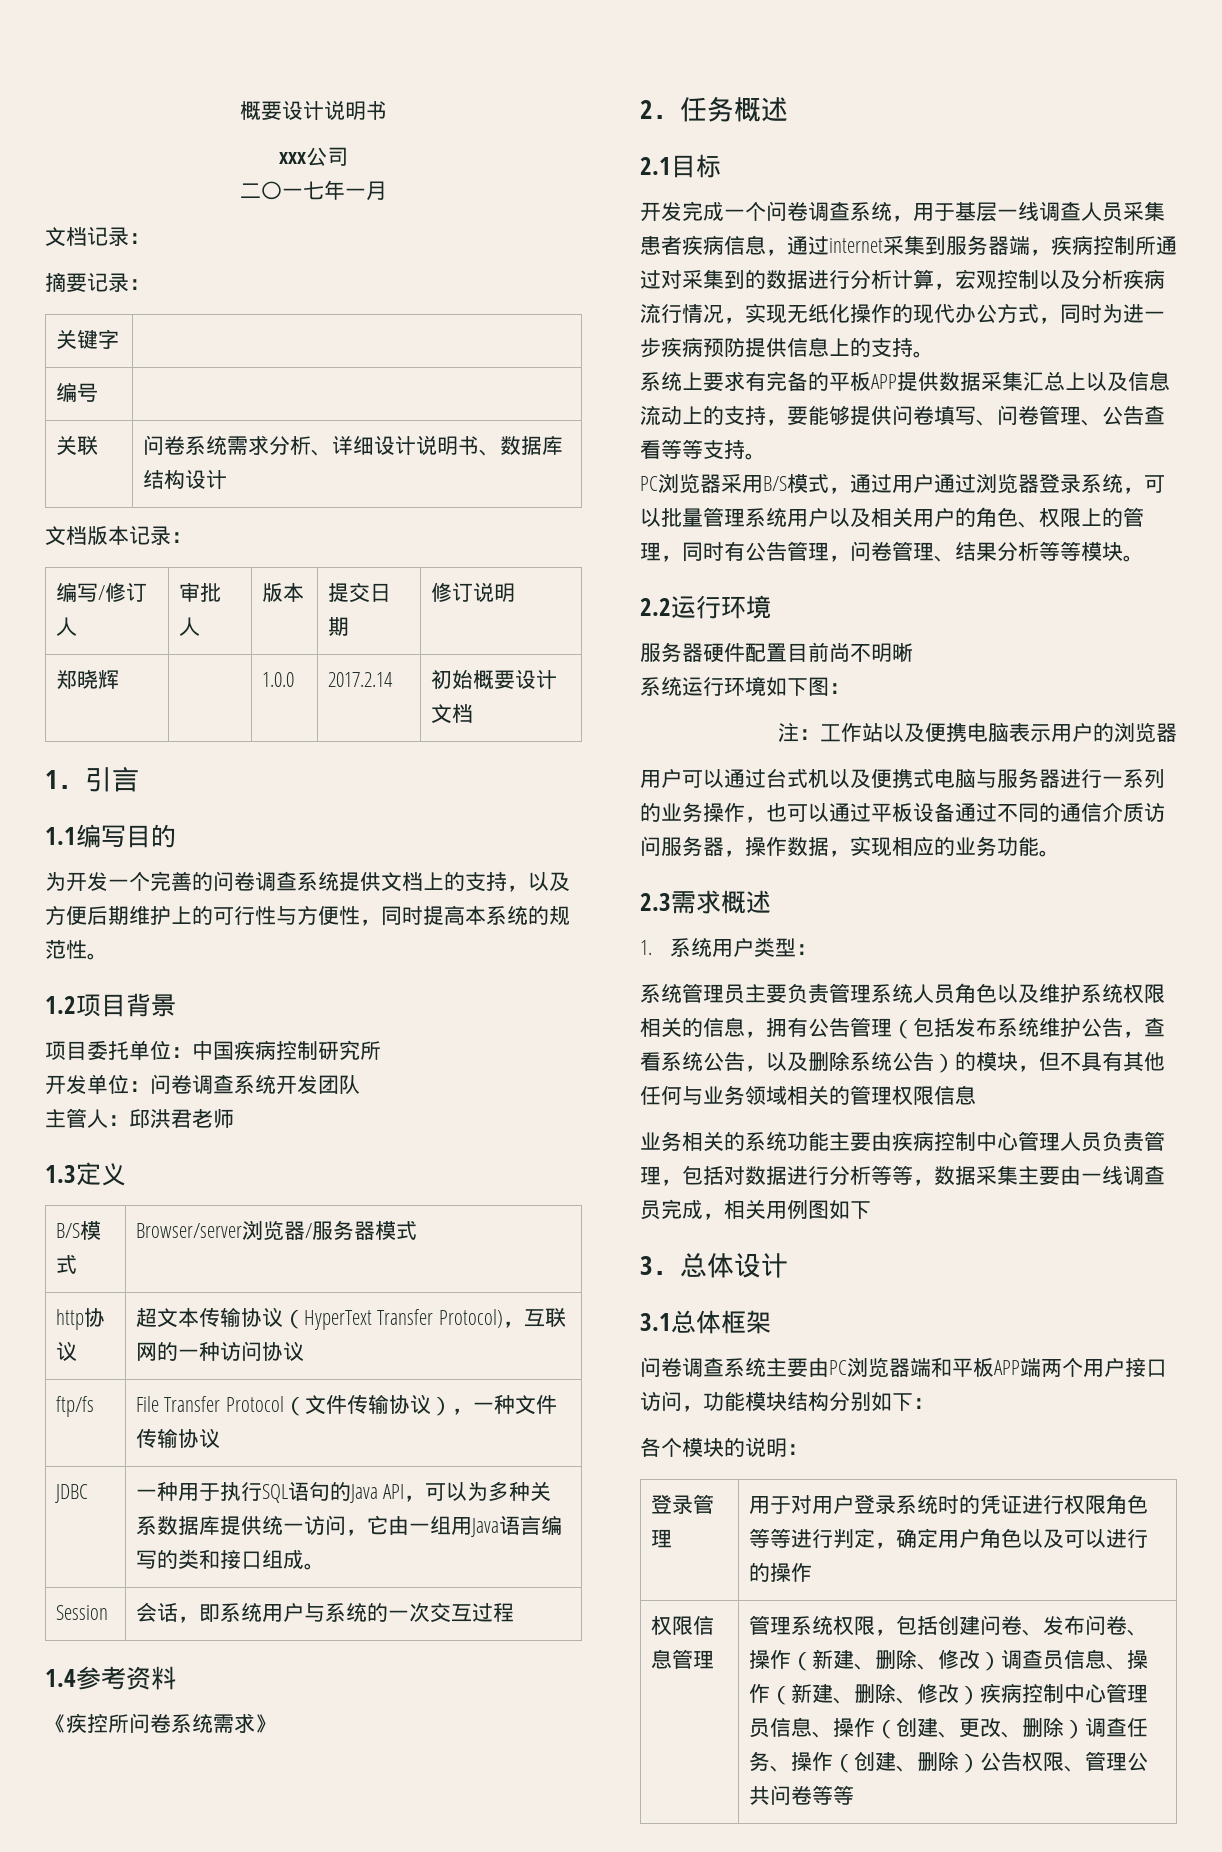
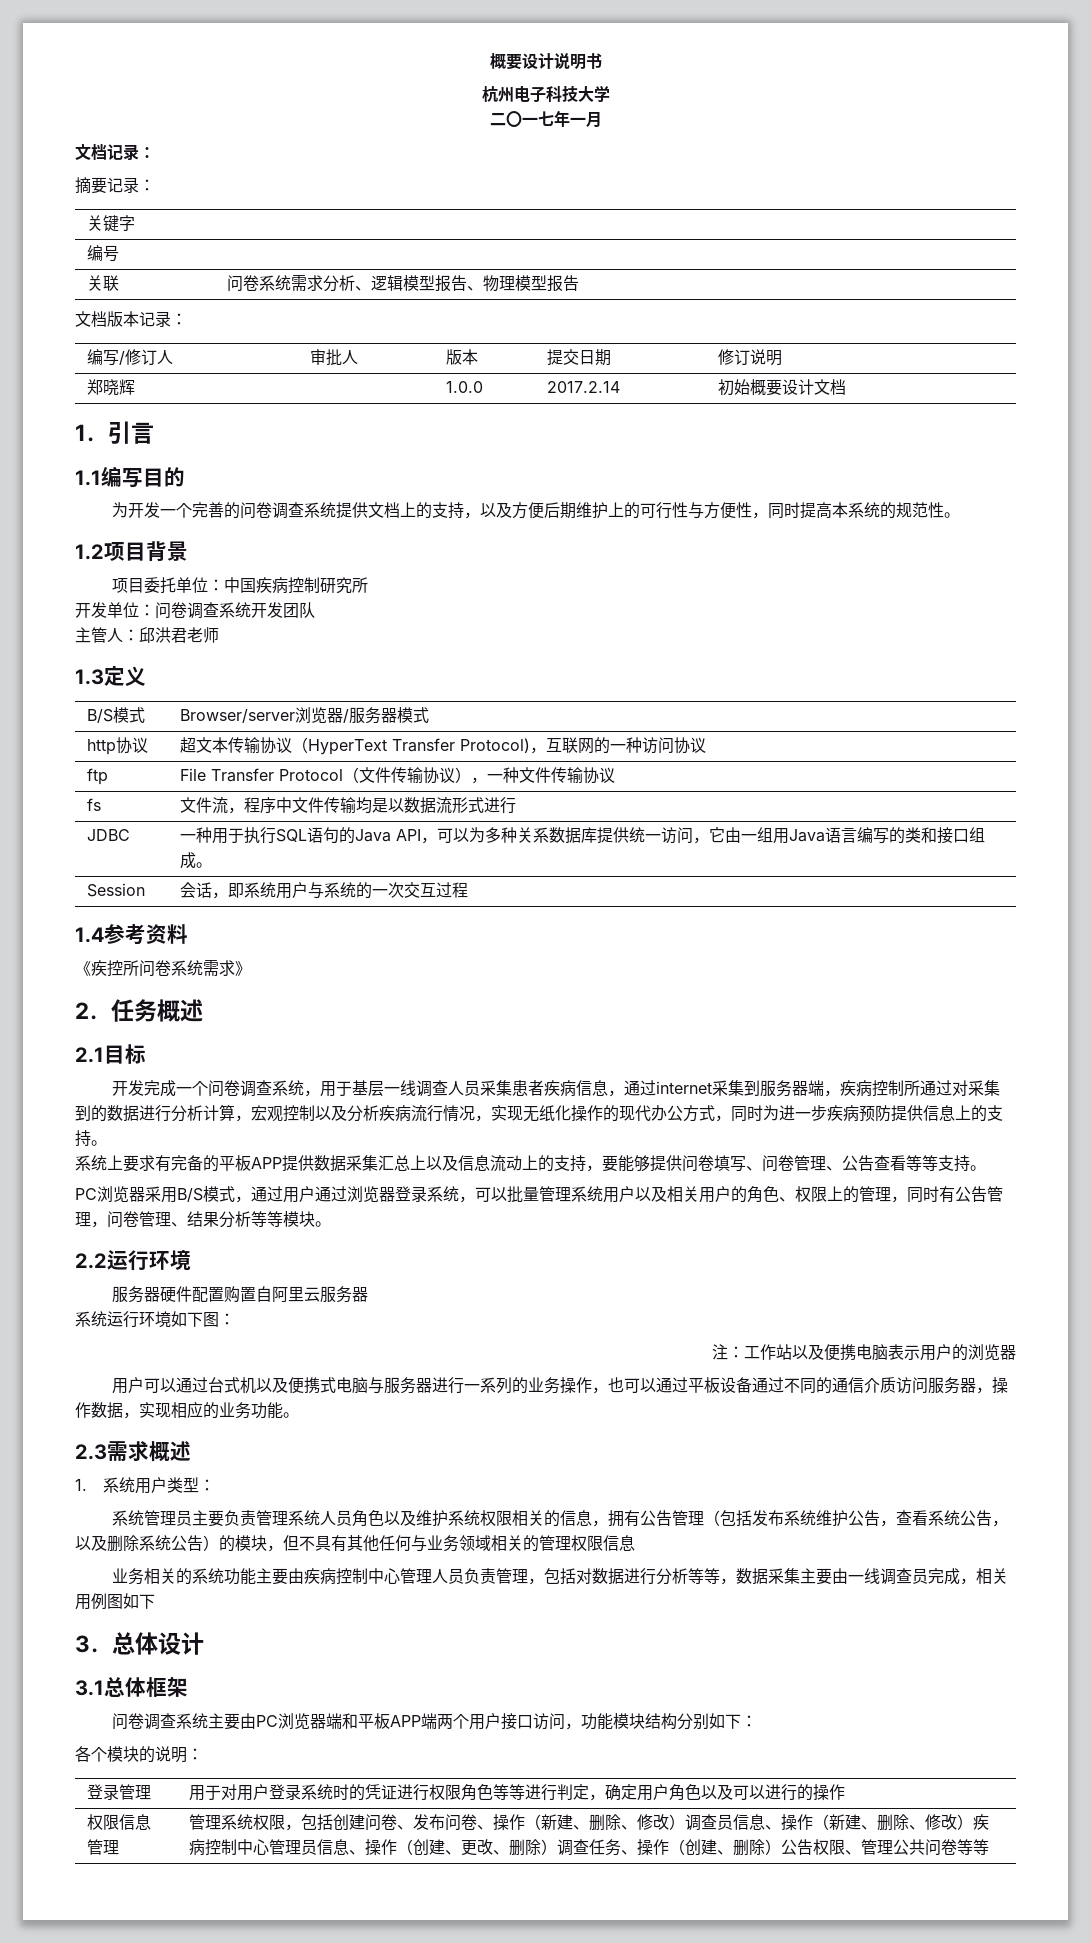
- xxx公司
+ 杭州电子科技大学
- 关联 | 问卷系统需求分析、详细设计说明书、数据库结构设计
+ 关联 | 问卷系统需求分析、逻辑模型报告、物理模型报告
- ftp/fs | File Transfer Protocol（文件传输协议），一种文件传输协议
+ ftp | File Transfer Protocol（文件传输协议），一种文件传输协议
+ fs | 文件流，程序中文件传输均是以数据流形式进行
- 服务器硬件配置目前尚不明晰
+ 服务器硬件配置购置自阿里云服务器

